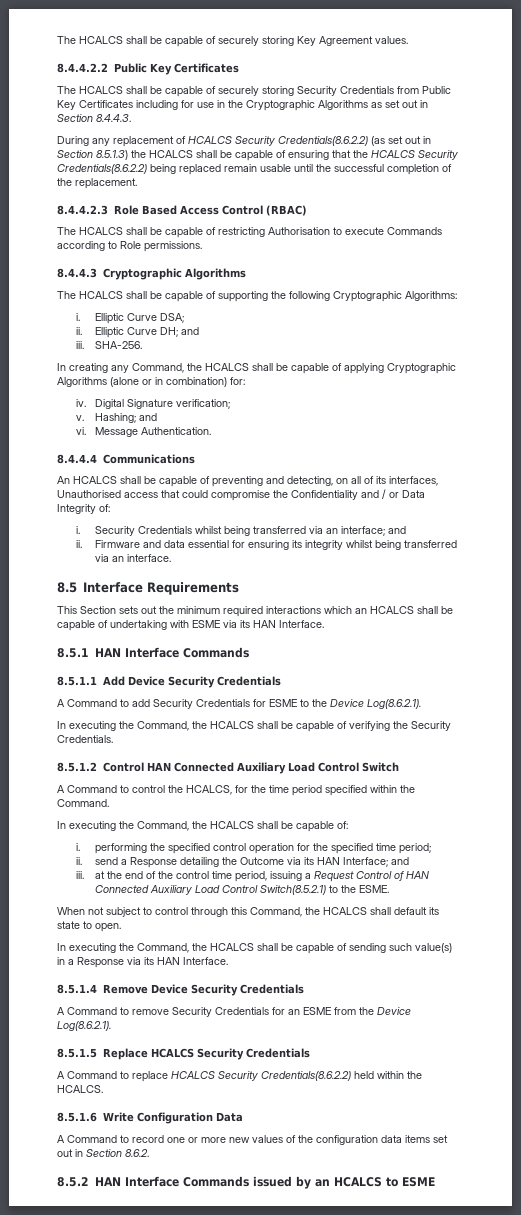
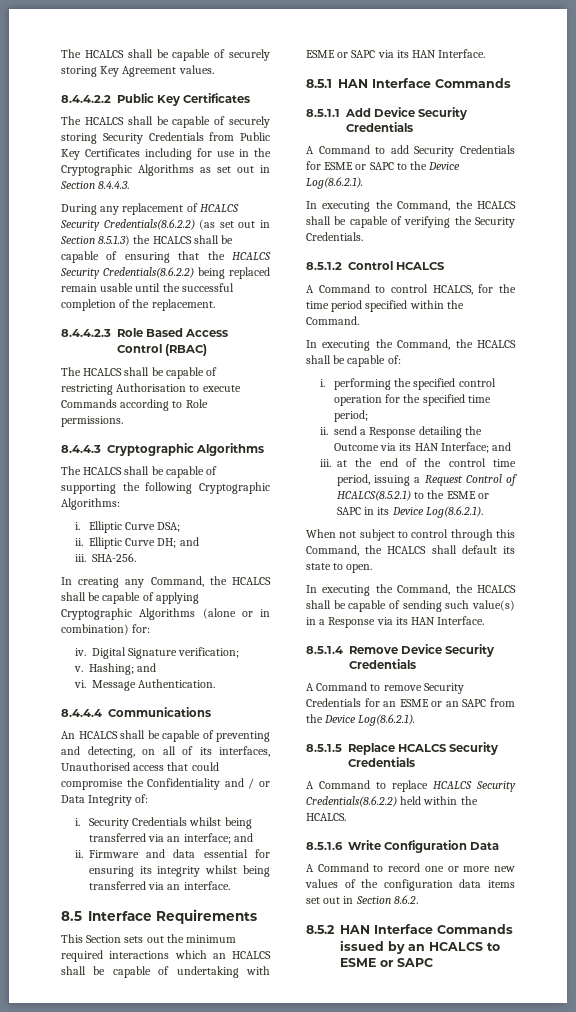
- This Section sets out the minimum required interactions which an HCALCS shall be capable of undertaking with ESME via its HAN Interface.
+ This Section sets out the minimum required interactions which an HCALCS shall be capable of undertaking with ESME or SAPC via its HAN Interface.
- A Command to add Security Credentials for ESME to the Device Log(8.6.2.1).
+ A Command to add Security Credentials for ESME or SAPC to the Device Log(8.6.2.1).
- 8.5.1.2 Control HAN Connected Auxiliary Load Control Switch
+ 8.5.1.2 Control HCALCS
- A Command to control the HCALCS, for the time period specified within the Command.
+ A Command to control HCALCS, for the time period specified within the Command.
- iii. at the end of the control time period, issuing a Request Control of HAN Connected Auxiliary Load Control Switch(8.5.2.1) to the ESME.
+ iii. at the end of the control time period, issuing a Request Control of HCALCS(8.5.2.1) to the ESME or SAPC in its Device Log(8.6.2.1).
- A Command to remove Security Credentials for an ESME from the Device Log(8.6.2.1).
+ A Command to remove Security Credentials for an ESME or an SAPC from the Device Log(8.6.2.1).
- 8.5.2 HAN Interface Commands issued by an HCALCS to ESME
+ 8.5.2 HAN Interface Commands issued by an HCALCS to ESME or SAPC

